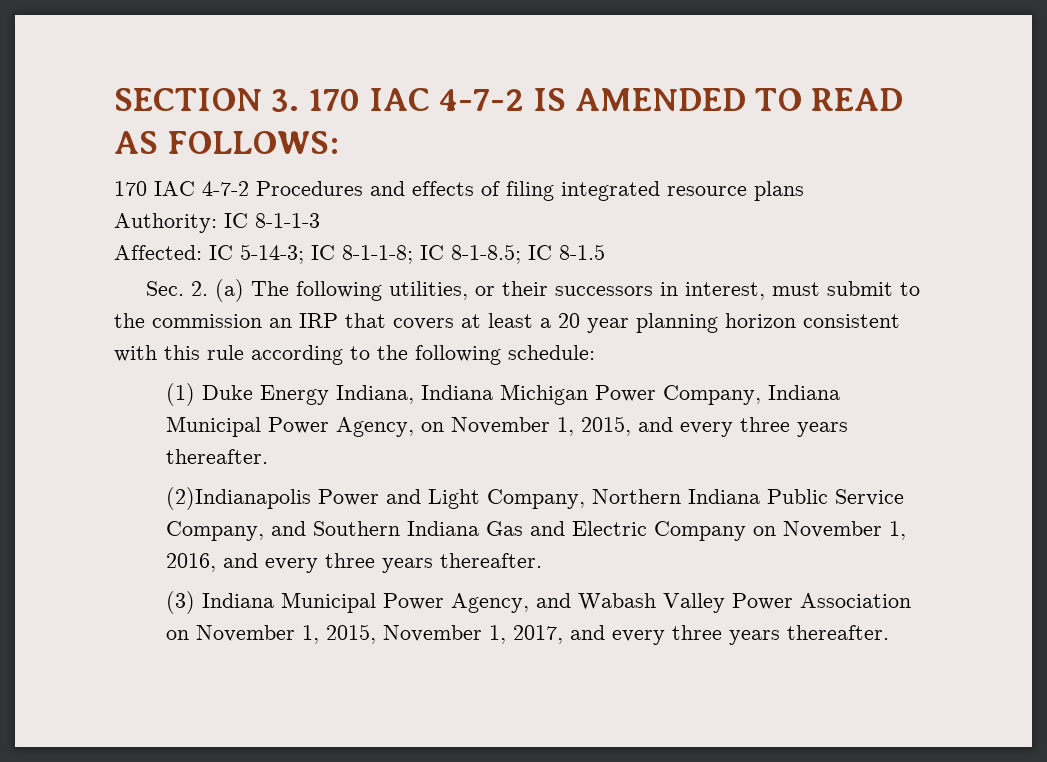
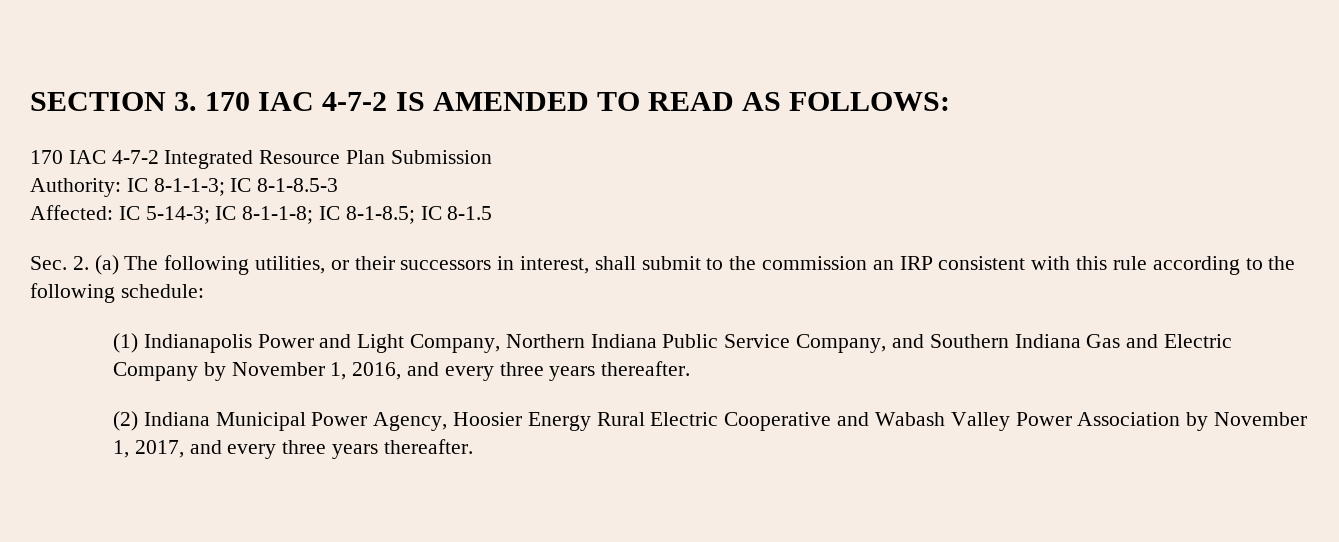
- 170 IAC 4-7-2 Procedures and effects of filing integrated resource plans
+ 170 IAC 4-7-2 Integrated Resource Plan Submission
- Authority: IC 8-1-1-3
+ Authority: IC 8-1-1-3; IC 8-1-8.5-3
- Sec. 2. (a) The following utilities, or their successors in interest, must submit to the commission an IRP that covers at least a 20 year planning horizon consistent with this rule according to the following schedule:
+ Sec. 2. (a) The following utilities, or their successors in interest, shall submit to the commission an IRP consistent with this rule according to the following schedule:
- (1) Duke Energy Indiana, Indiana Michigan Power Company, Indiana Municipal Power Agency, on November 1, 2015, and every three years thereafter.
- (2)Indianapolis Power and Light Company, Northern Indiana Public Service Company, and Southern Indiana Gas and Electric Company on November 1, 2016, and every three years thereafter.
+ (1) Indianapolis Power and Light Company, Northern Indiana Public Service Company, and Southern Indiana Gas and Electric Company by November 1, 2016, and every three years thereafter.
- (3) Indiana Municipal Power Agency, and Wabash Valley Power Association on November 1, 2015, November 1, 2017, and every three years thereafter.
+ (2) Indiana Municipal Power Agency, Hoosier Energy Rural Electric Cooperative and Wabash Valley Power Association by November 1, 2017, and every three years thereafter.

